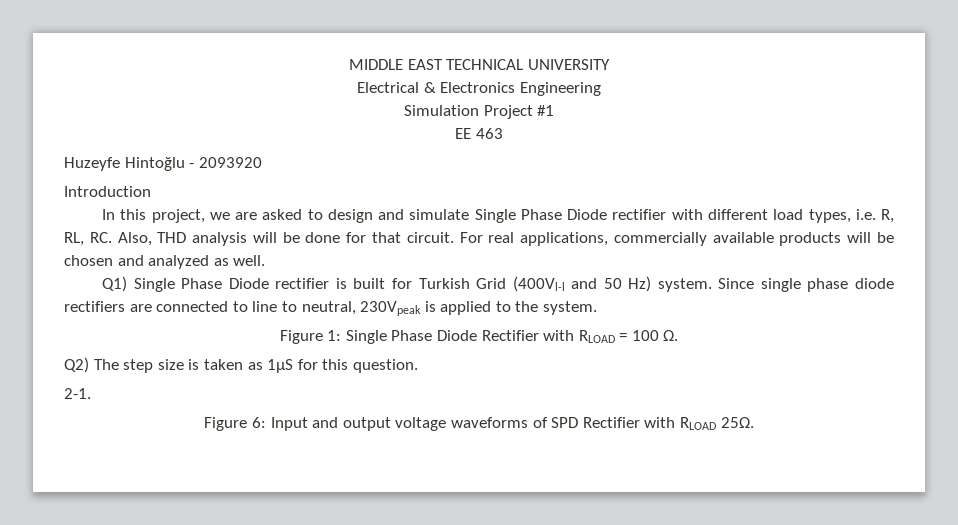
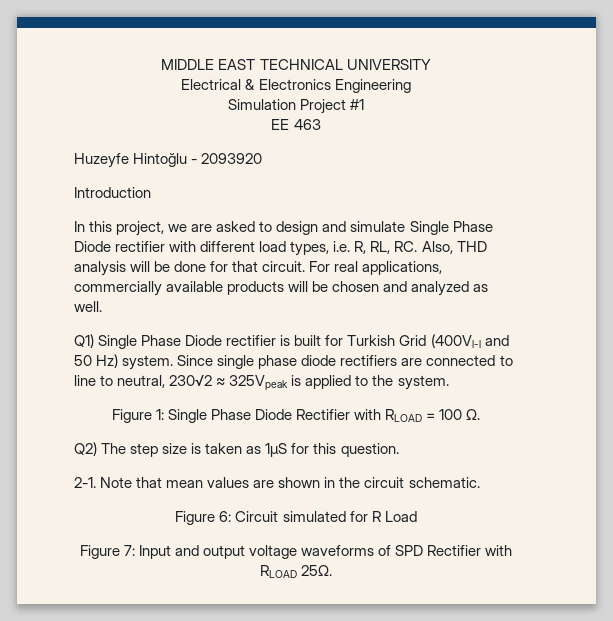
- Since single phase diode rectifiers are connected to line to neutral, 230Vpeak is applied to the system.
+ Since single phase diode rectifiers are connected to line to neutral, 230√2 ≈ 325Vpeak is applied to the system.
- 2-1.
- Figure 6: Input and output voltage waveforms of SPD Rectifier with RLOAD 25Ω.
+ 2-1. Note that mean values are shown in the circuit schematic.
+ Figure 6: Circuit simulated for R Load
+ Figure 7: Input and output voltage waveforms of SPD Rectifier with RLOAD 25Ω.

